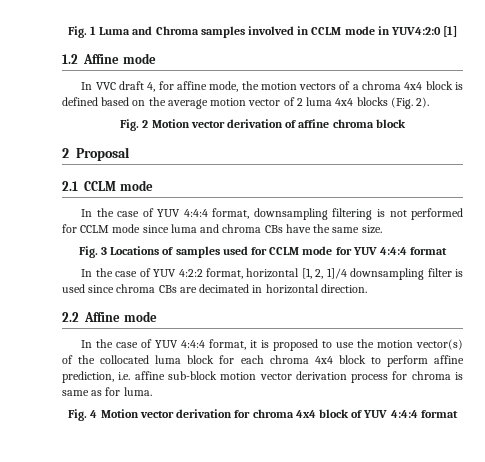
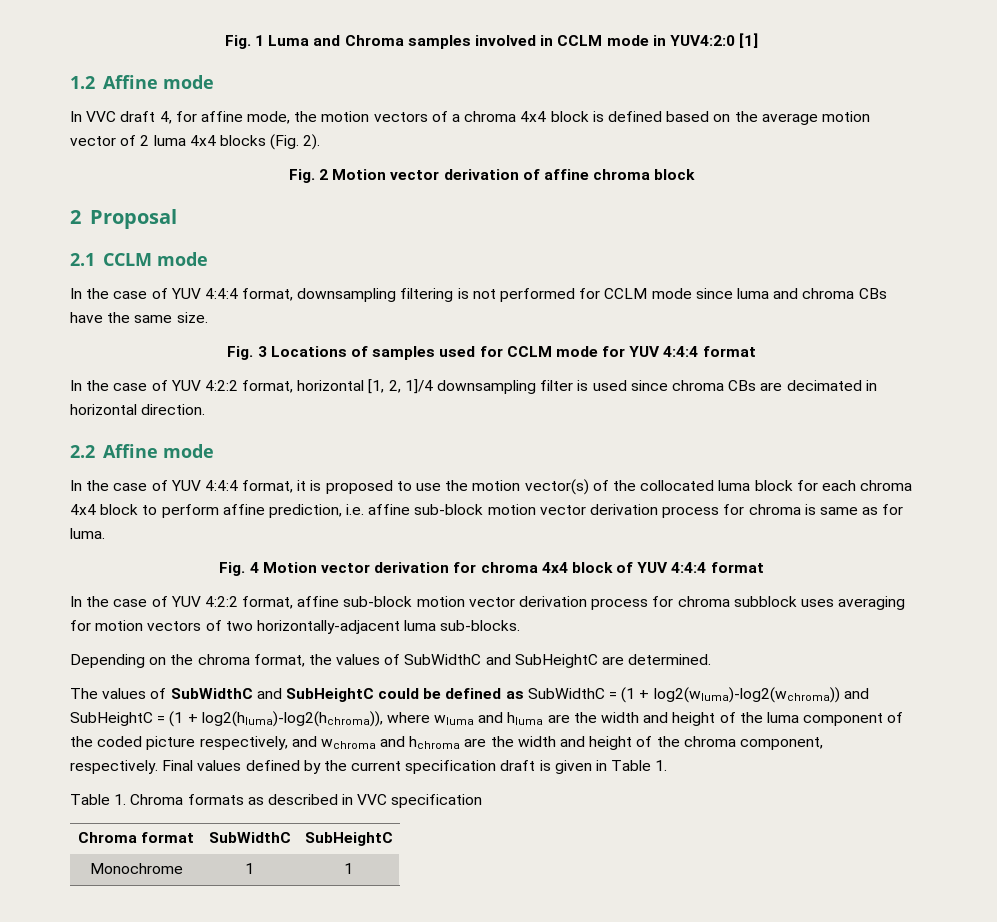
+ In the case of YUV 4:2:2 format, affine sub-block motion vector derivation process for chroma subblock uses averaging for motion vectors of two horizontally-adjacent luma sub-blocks.
+ Depending on the chroma format, the values of SubWidthC and SubHeightC are determined.
+ The values of SubWidthC and SubHeightC could be defined as SubWidthC = (1 + log2(wluma)-log2(wchroma)) and SubHeightC = (1 + log2(hluma)-log2(hchroma)), where wluma and hluma are the width and height of the luma component of the coded picture respectively, and wchroma and hchroma are the width and height of the chroma component, respectively. Final values defined by the current specification draft is given in Table 1.
+ Table 1. Chroma formats as described in VVC specification
+ Chroma format | SubWidthC | SubHeightC
+ Monochrome | 1 | 1

